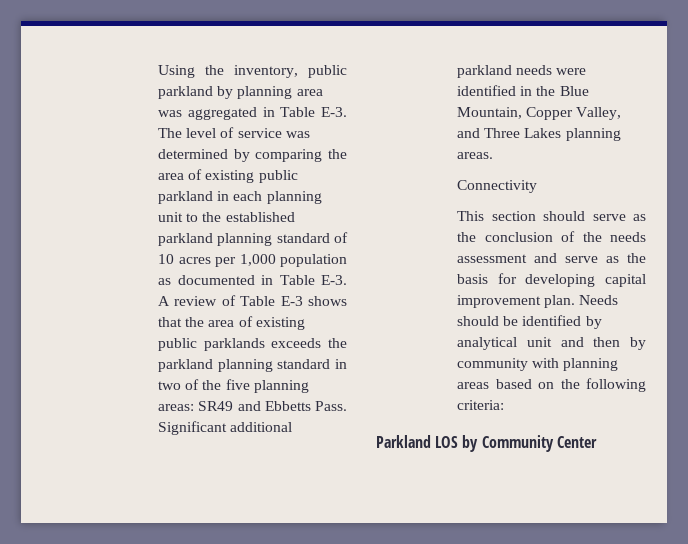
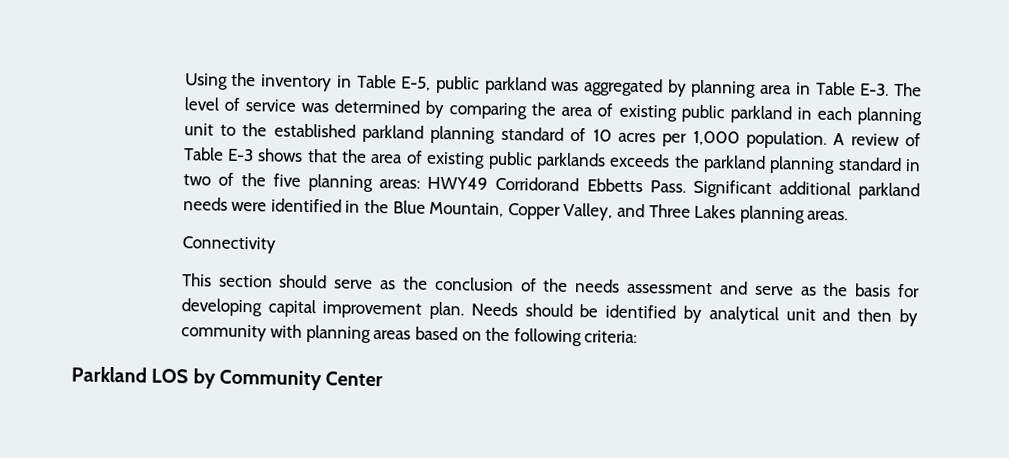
- Using the inventory, public parkland by planning area was aggregated in Table E-3. The level of service was determined by comparing the area of existing public parkland in each planning unit to the established parkland planning standard of 10 acres per 1,000 population as documented in Table E-3. A review of Table E-3 shows that the area of existing public parklands exceeds the parkland planning standard in two of the five planning areas:
+ Using the inventory in Table E-5, public parkland was aggregated by planning area in Table E-3. The level of service was determined by comparing the area of existing public parkland in each planning unit to the established parkland planning standard of 10 acres per 1,000 population. A review of Table E-3 shows that the area of existing public parklands exceeds the parkland planning standard in two of the five planning areas:
- SR49 and Ebbetts Pass.
+ HWY49 Corridorand Ebbetts Pass.

